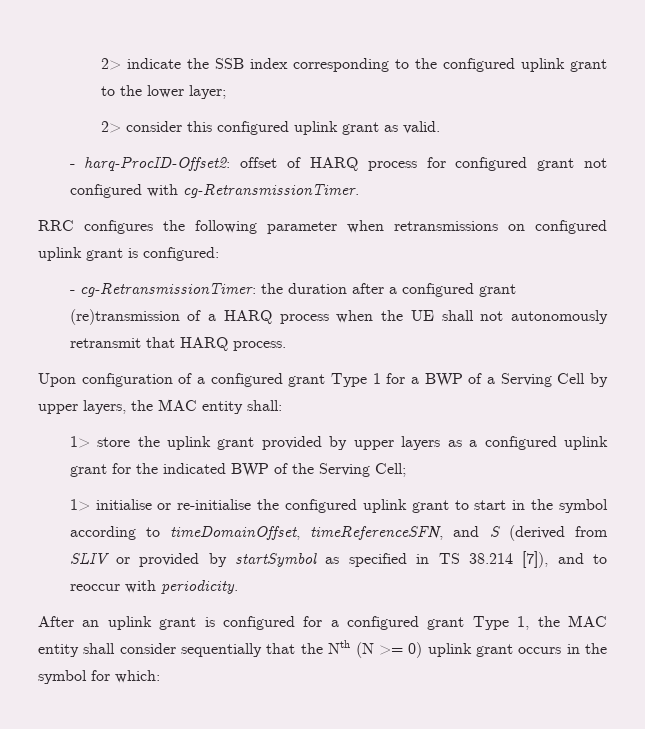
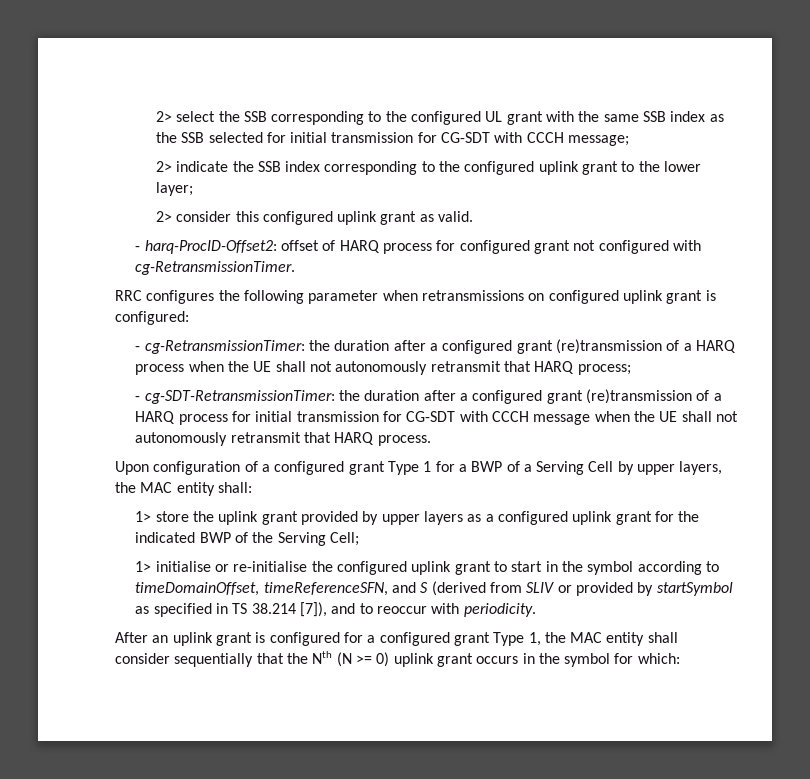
+ 2> select the SSB corresponding to the configured UL grant with the same SSB index as the SSB selected for initial transmission for CG-SDT with CCCH message;
- - cg-RetransmissionTimer: the duration after a configured grant (re)transmission of a HARQ process when the UE shall not autonomously retransmit that HARQ process.
+ - cg-RetransmissionTimer: the duration after a configured grant (re)transmission of a HARQ process when the UE shall not autonomously retransmit that HARQ process;
+ - cg-SDT-RetransmissionTimer: the duration after a configured grant (re)transmission of a HARQ process for initial transmission for CG-SDT with CCCH message when the UE shall not autonomously retransmit that HARQ process.

